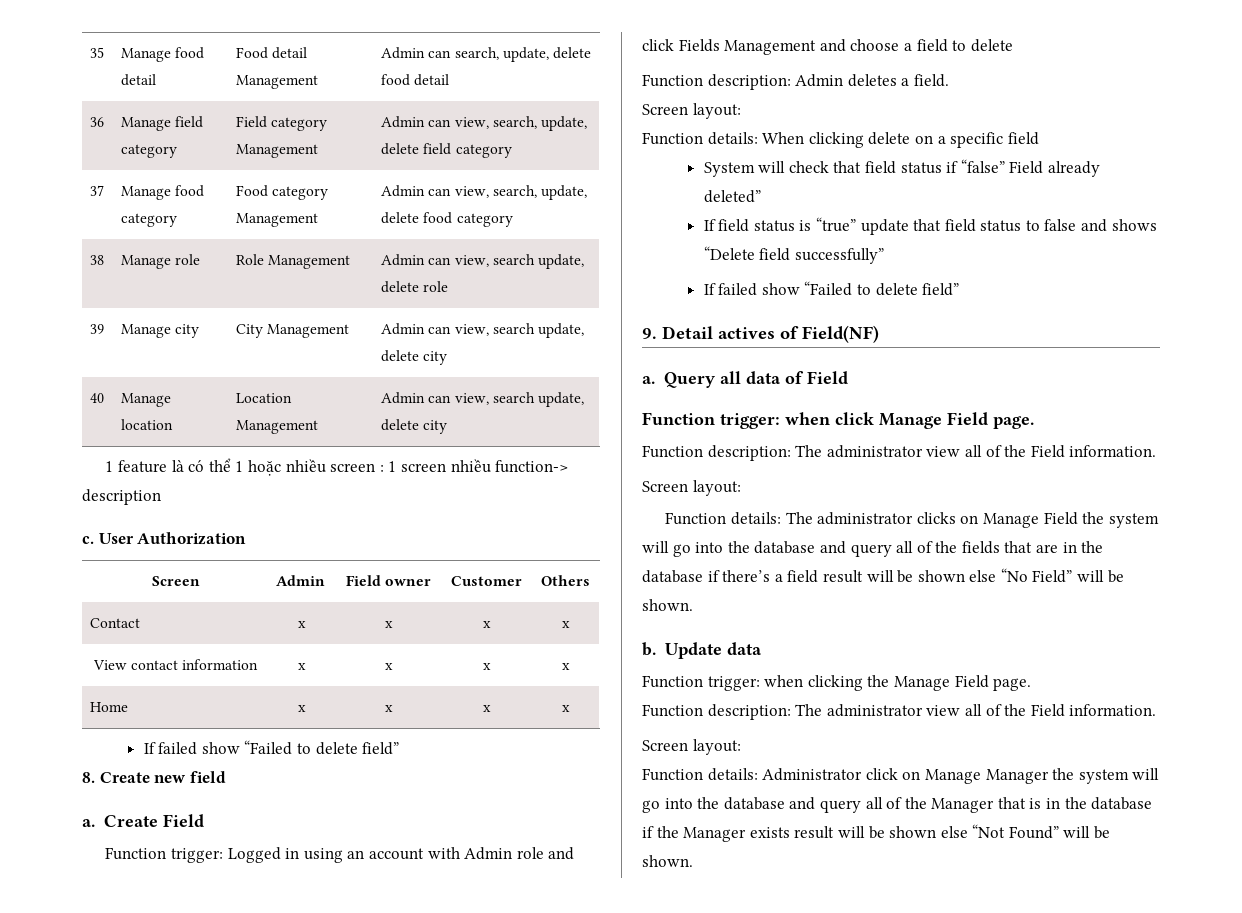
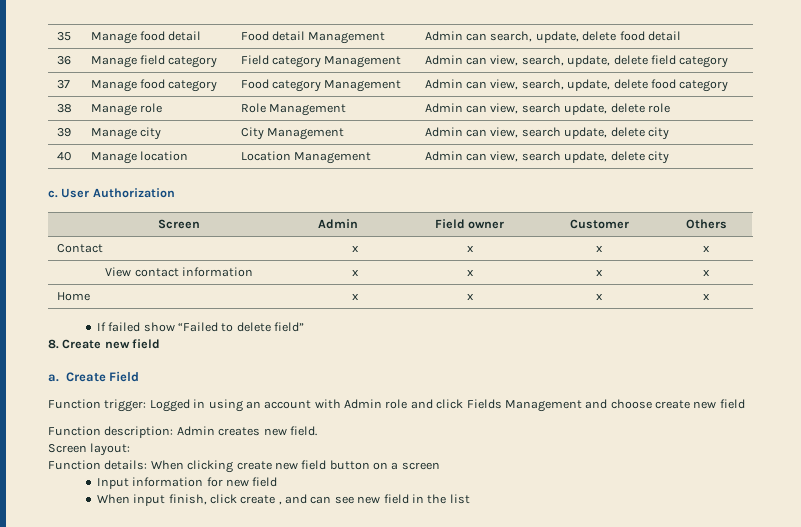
- 1 feature là có thể 1 hoặc nhiều screen : 1 screen nhiều function-> description
- Function trigger: Logged in using an account with Admin role and click Fields Management and choose a field to delete
+ Function trigger: Logged in using an account with Admin role and click Fields Management and choose create new field
- Function description: Admin deletes a field.
+ Function description: Admin creates new field.
- Function details: When clicking delete on a specific field
- System will check that field status if “false” Field already deleted”
- If field status is “true” update that field status to false and shows “Delete field successfully”
- If failed show “Failed to delete field”
- 9. Detail actives of Field(NF)
- a. Query all data of Field
- Function trigger: when click Manage Field page.
- Function description: The administrator view all of the Field information.
- Screen layout:
- Function details: The administrator clicks on Manage Field the system will go into the database and query all of the fields that are in the database if there’s a field result will be shown else “No Field” will be shown.
- b. Update data
- Function trigger: when clicking the Manage Field page.
- Function description: The administrator view all of the Field information.
- Screen layout:
- Function details: Administrator click on Manage Manager the system will go into the database and query all of the Manager that is in the database if the Manager exists result will be shown else “Not Found” will be shown.
+ Function details: When clicking create new field button on a screen
+ Input information for new field
+ When input finish, click create , and can see new field in the list

